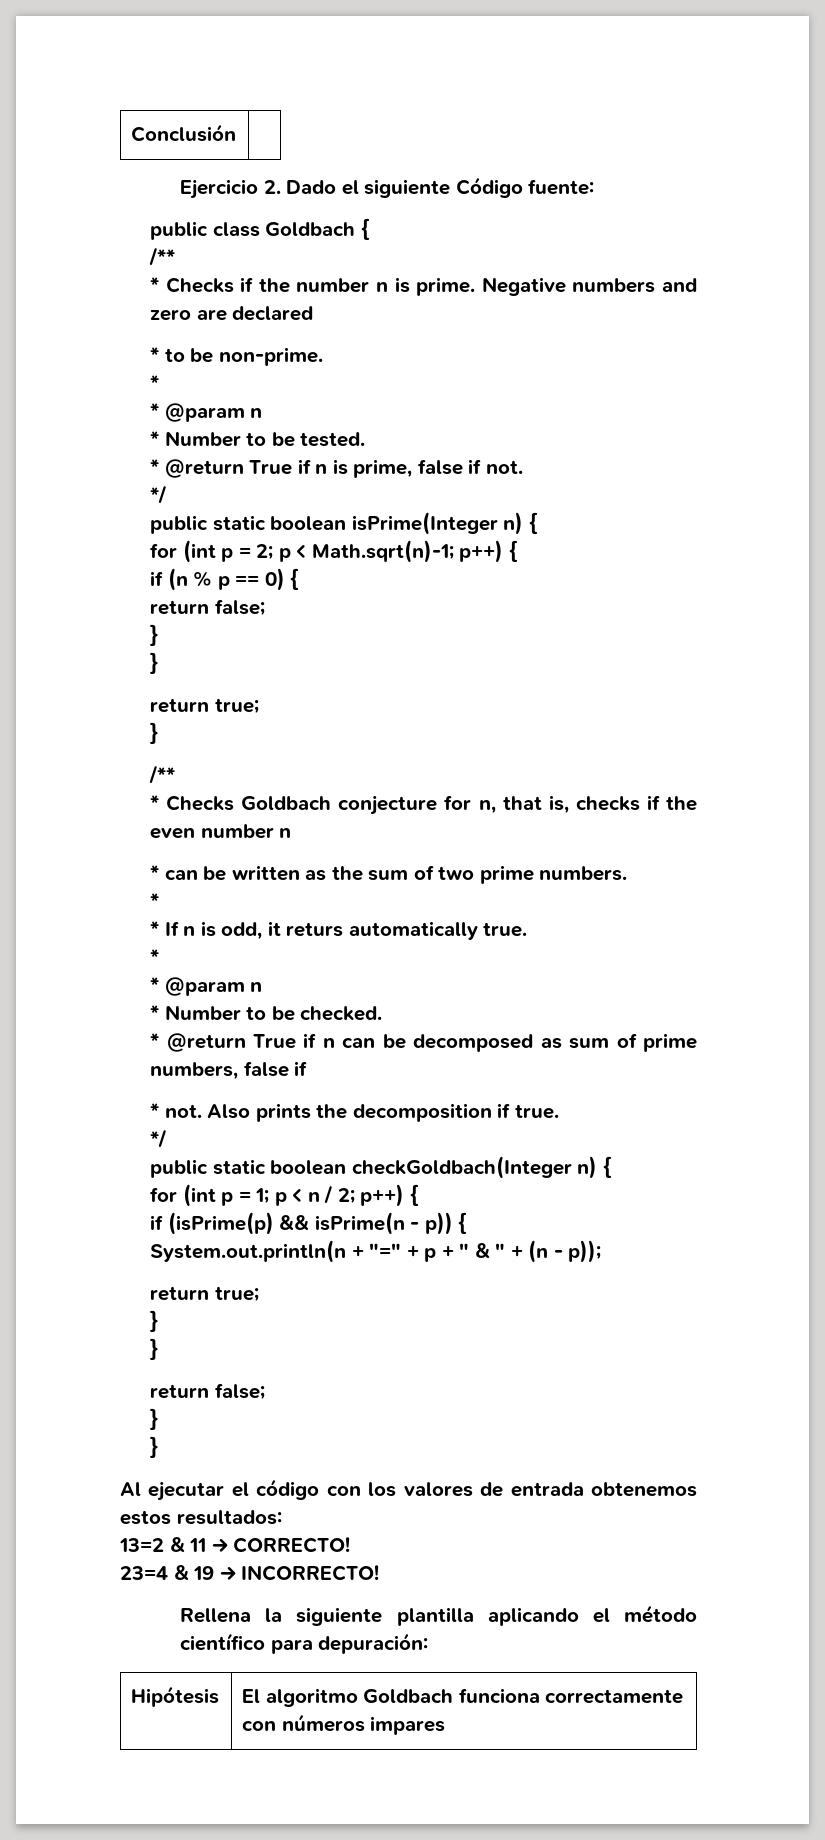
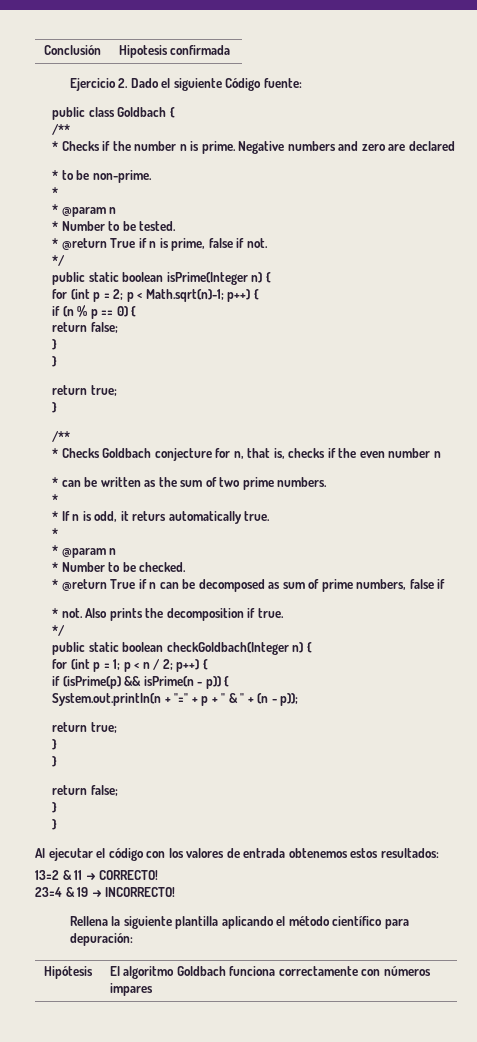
- Conclusión |
+ Conclusión | Hipotesis confirmada

